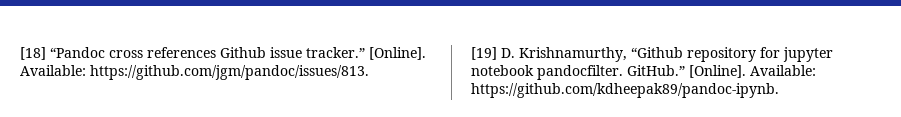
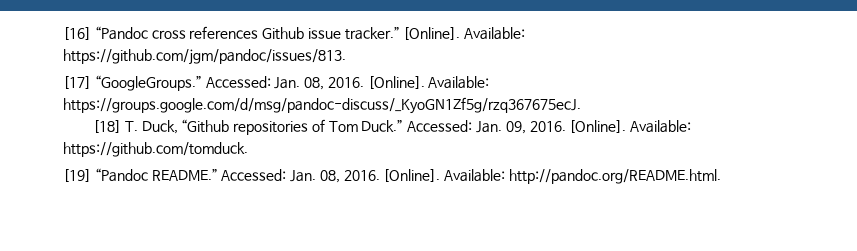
- [18] “Pandoc cross references Github issue tracker.”
+ [16] “Pandoc cross references Github issue tracker.”
- [19] D. Krishnamurthy, “Github repository for jupyter notebook pandocfilter. GitHub.” [Online]. Available: https://github.com/kdheepak89/pandoc-ipynb.
+ [17] “GoogleGroups.” Accessed: Jan. 08, 2016. [Online]. Available: https://groups.google.com/d/msg/pandoc-discuss/_KyoGN1Zf5g/rzq367675ecJ.
+ [18] T. Duck, “Github repositories of Tom Duck.” Accessed: Jan. 09, 2016. [Online]. Available: https://github.com/tomduck.
+ [19] “Pandoc README.” Accessed: Jan. 08, 2016. [Online]. Available: http://pandoc.org/README.html.

